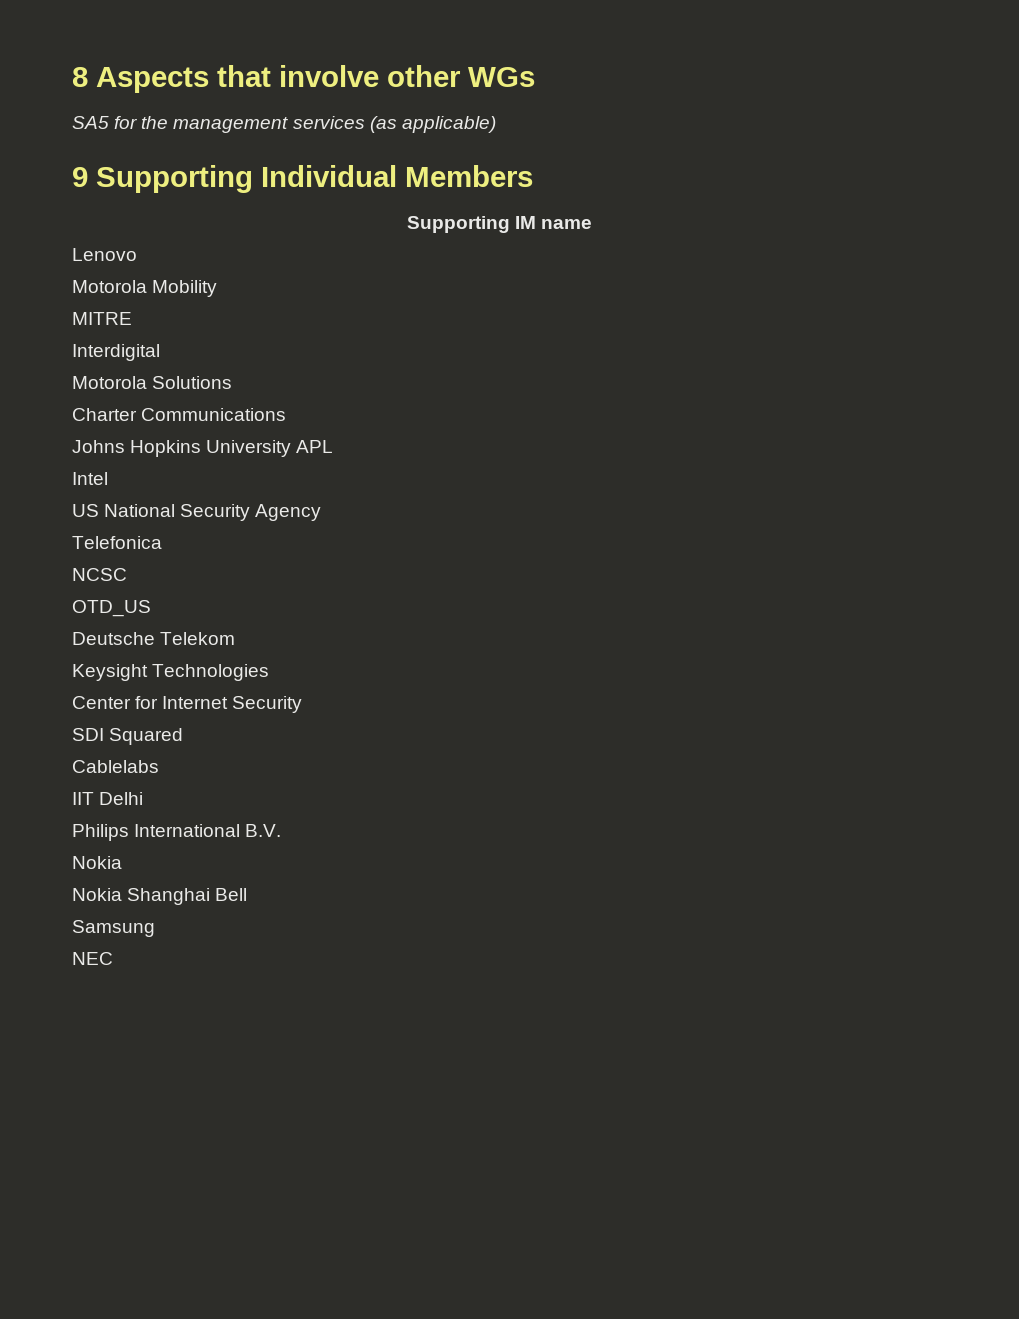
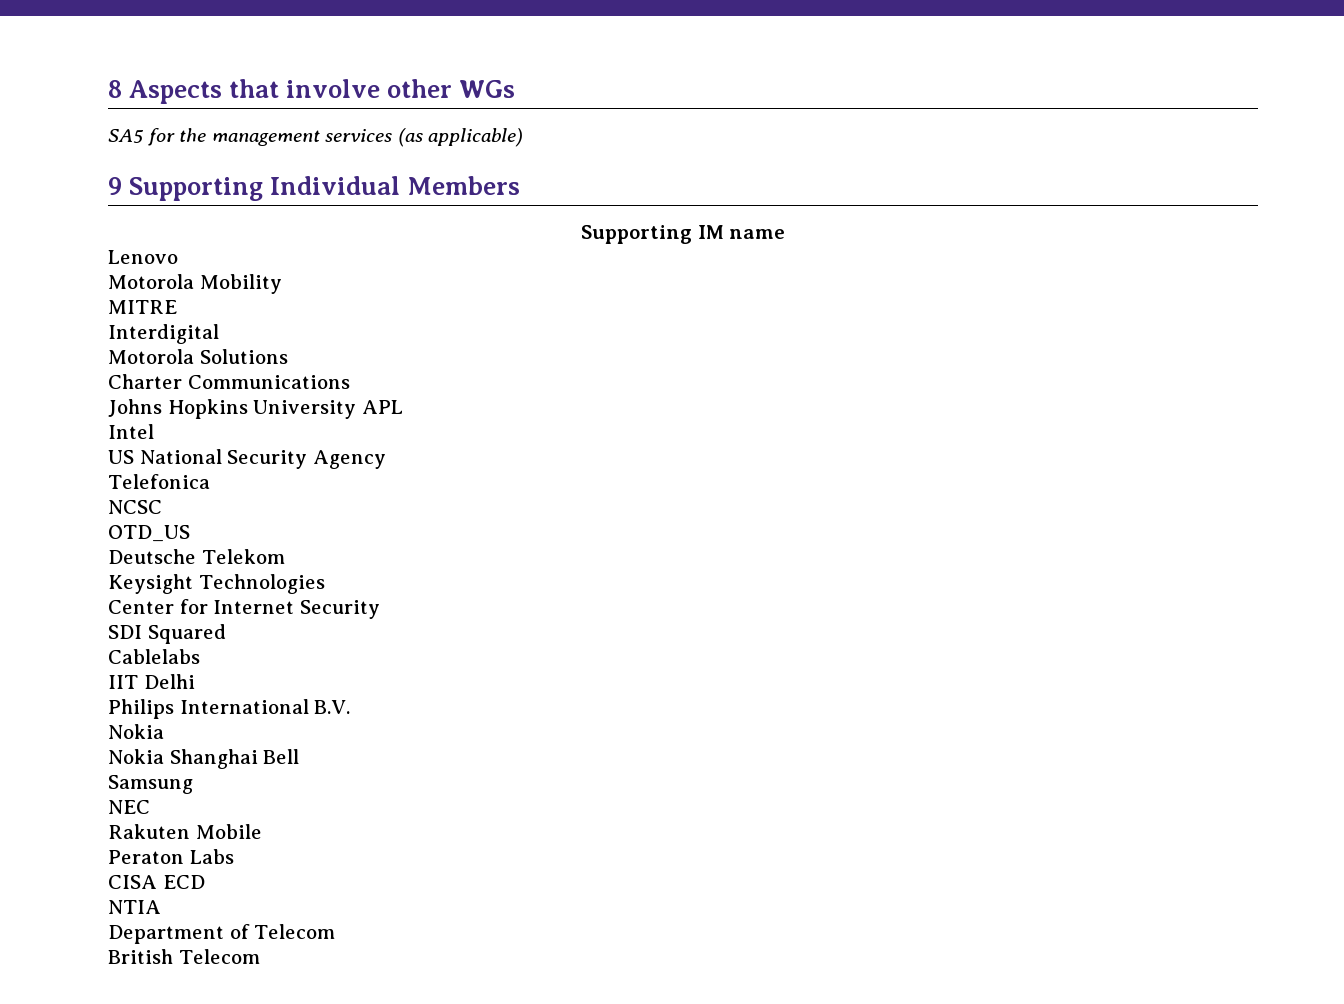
+ Rakuten Mobile
+ Peraton Labs
+ CISA ECD
+ NTIA
+ Department of Telecom
+ British Telecom

